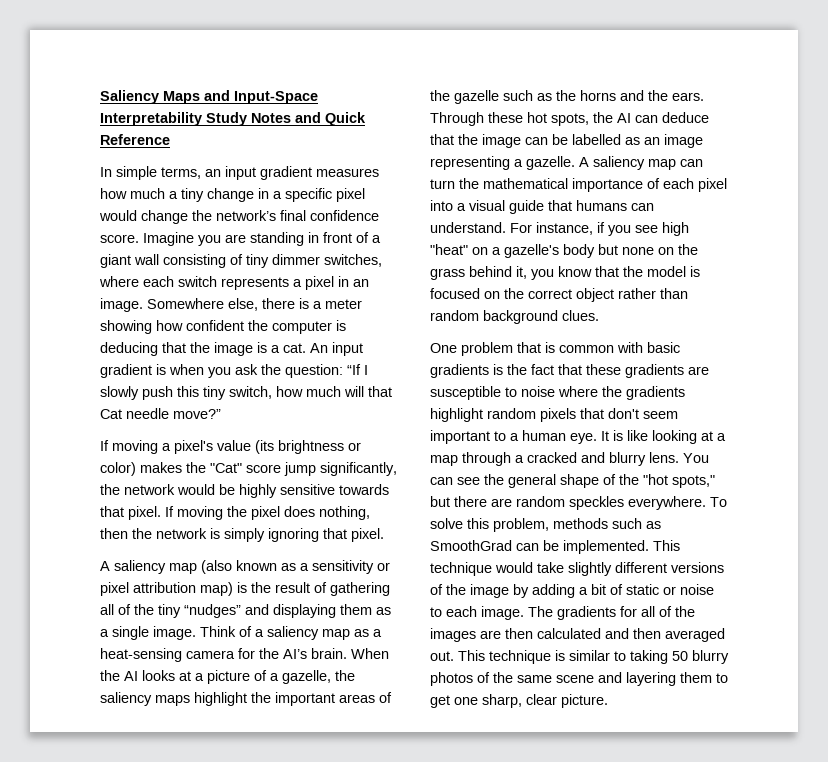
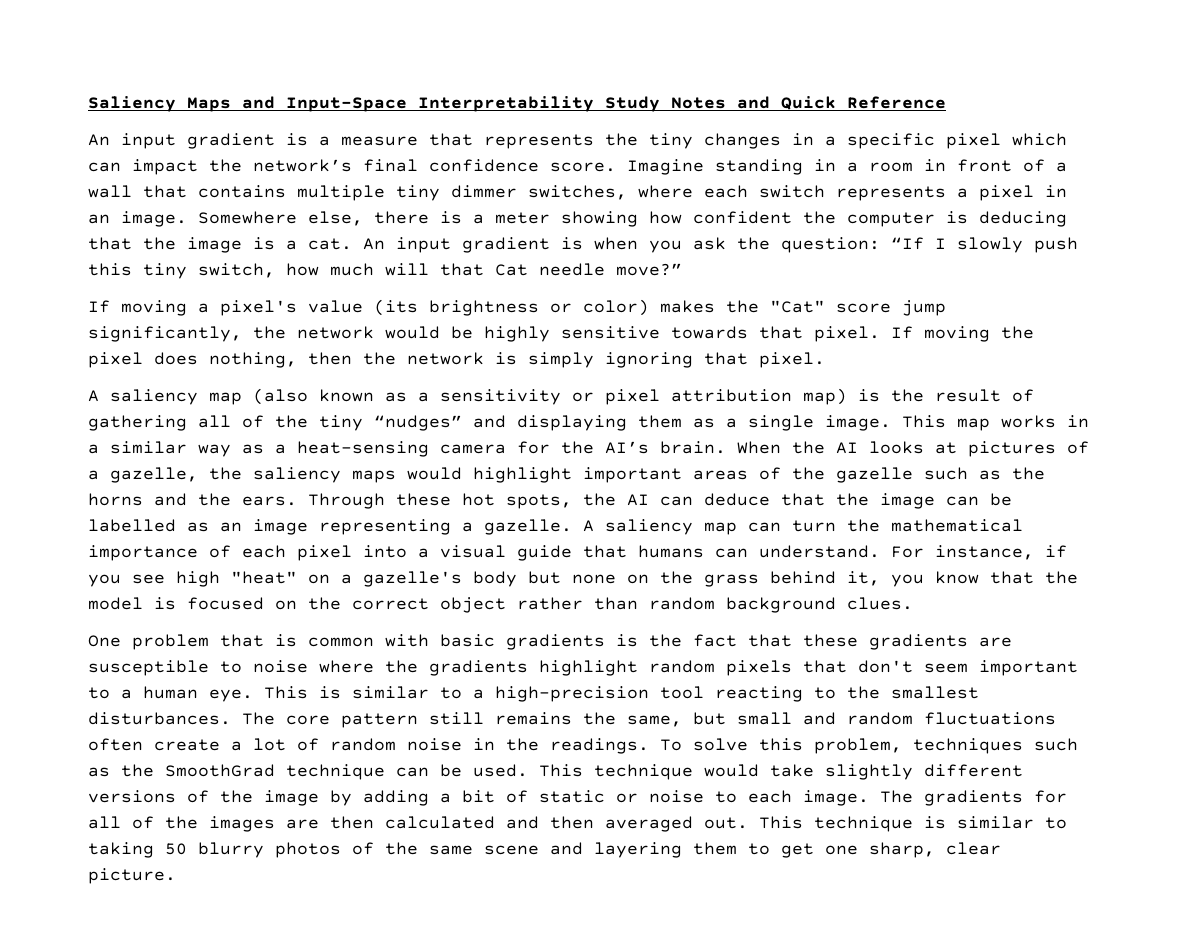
- In simple terms, an input gradient measures how much a tiny change in a specific pixel would change the network’s final confidence score.
+ An input gradient is a measure that represents the tiny changes in a specific pixel which can impact the network’s final confidence score.
- Imagine you are standing in front of a giant wall consisting of tiny dimmer switches, where each switch represents a pixel in an image.
+ Imagine standing in a room in front of a wall that contains multiple tiny dimmer switches, where each switch represents a pixel in an image.
- Think of a saliency map as a heat-sensing camera for the AI’s brain.
+ This map works in a similar way as a heat-sensing camera for the AI’s brain.
- When the AI looks at a picture of a gazelle, the saliency maps highlight the important areas of the gazelle such as the horns and the ears.
+ When the AI looks at pictures of a gazelle, the saliency maps would highlight important areas of the gazelle such as the horns and the ears.
- It is like looking at a map through a cracked and blurry lens. You can see the general shape of the "hot spots," but there are random speckles everywhere.
+ This is similar to a high-precision tool reacting to the smallest disturbances. The core pattern still remains the same, but small and random fluctuations often create a lot of random noise in the readings.
- To solve this problem, methods such as SmoothGrad can be implemented.
+ To solve this problem, techniques such as the SmoothGrad technique can be used.

